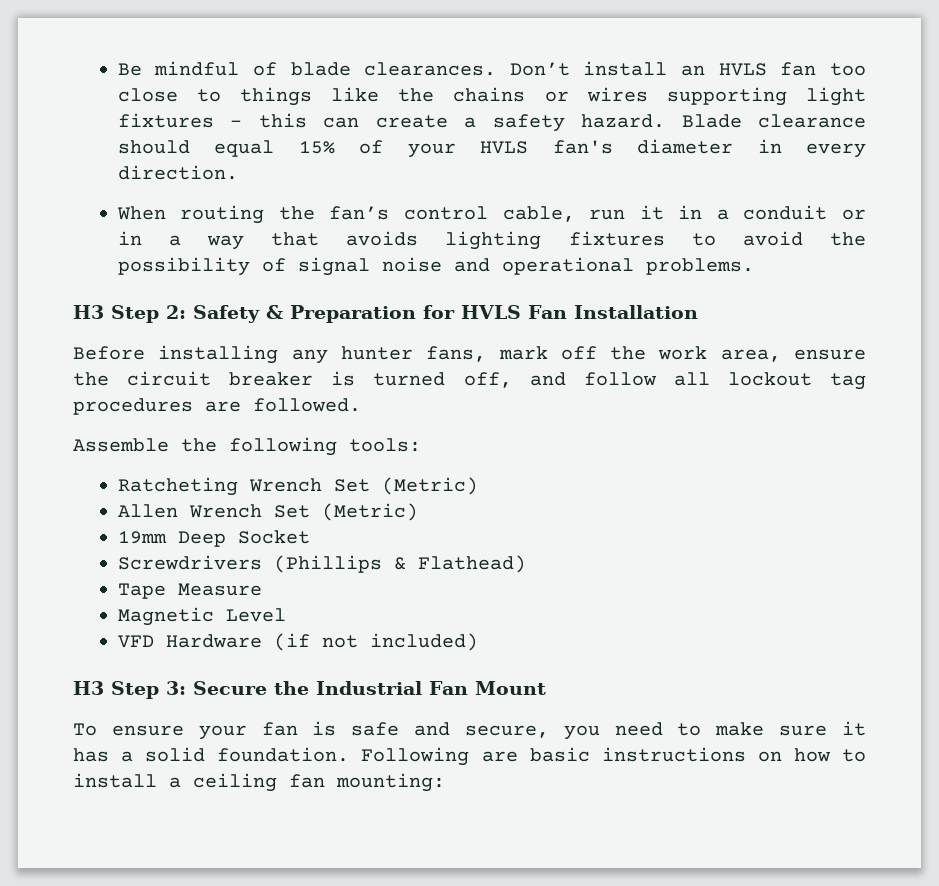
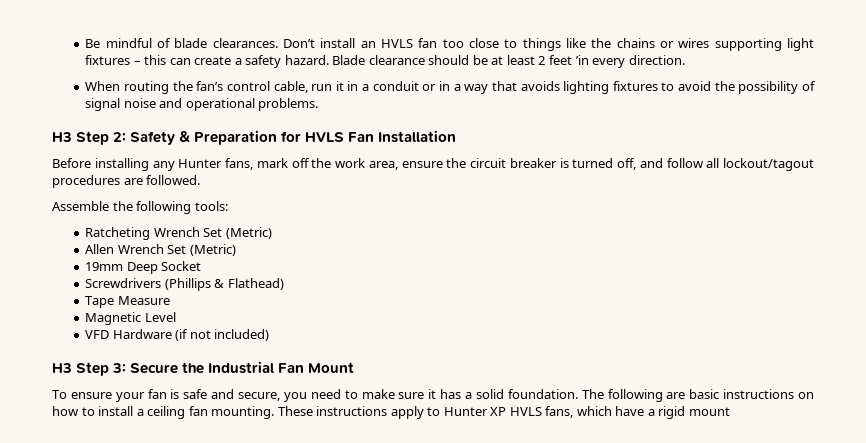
- Blade clearance should equal 15% of your HVLS fan's diameter in every direction.
+ Blade clearance should be at least 2 feet ’in every direction.
- Before installing any hunter fans, mark off the work area, ensure the circuit breaker is turned off, and follow all lockout tag procedures are followed.
+ Before installing any Hunter fans, mark off the work area, ensure the circuit breaker is turned off, and follow all lockout/tagout procedures are followed.
- Following are basic instructions on how to install a ceiling fan mounting:
+ The following are basic instructions on how to install a ceiling fan mounting. These instructions apply to Hunter XP HVLS fans, which have a rigid mount

